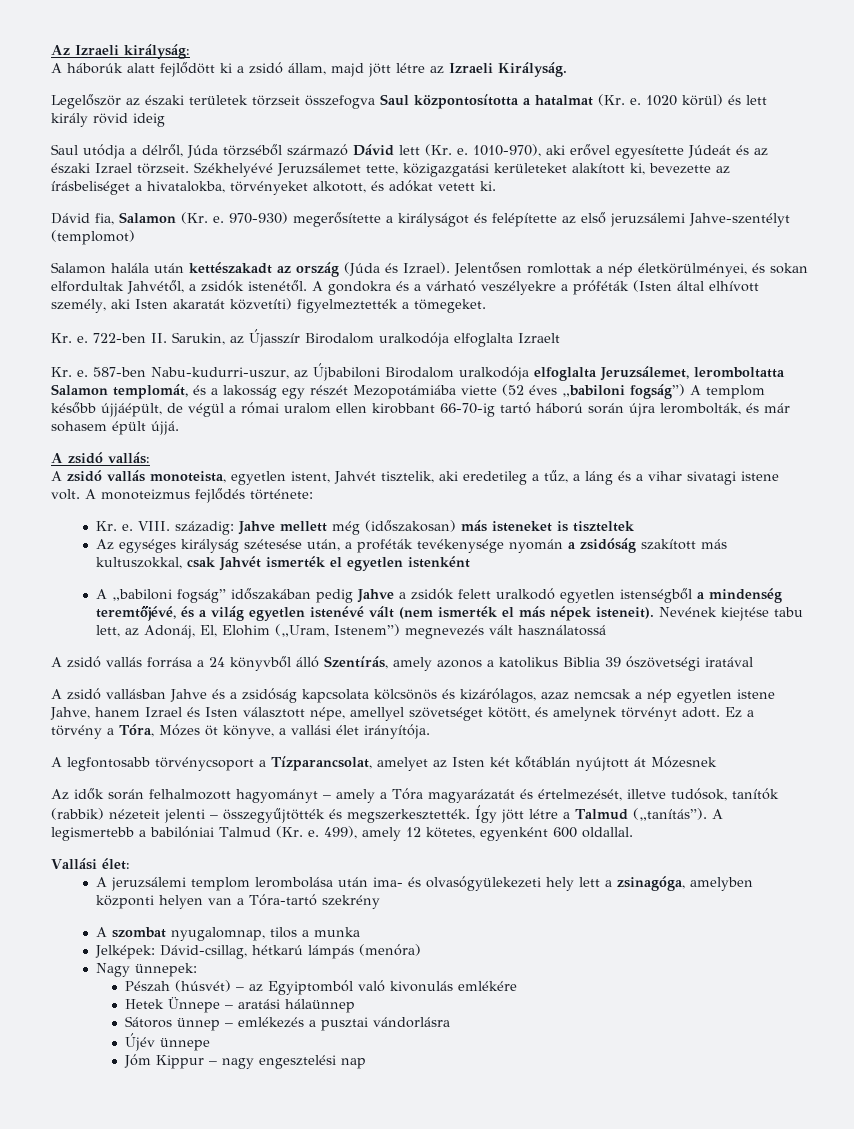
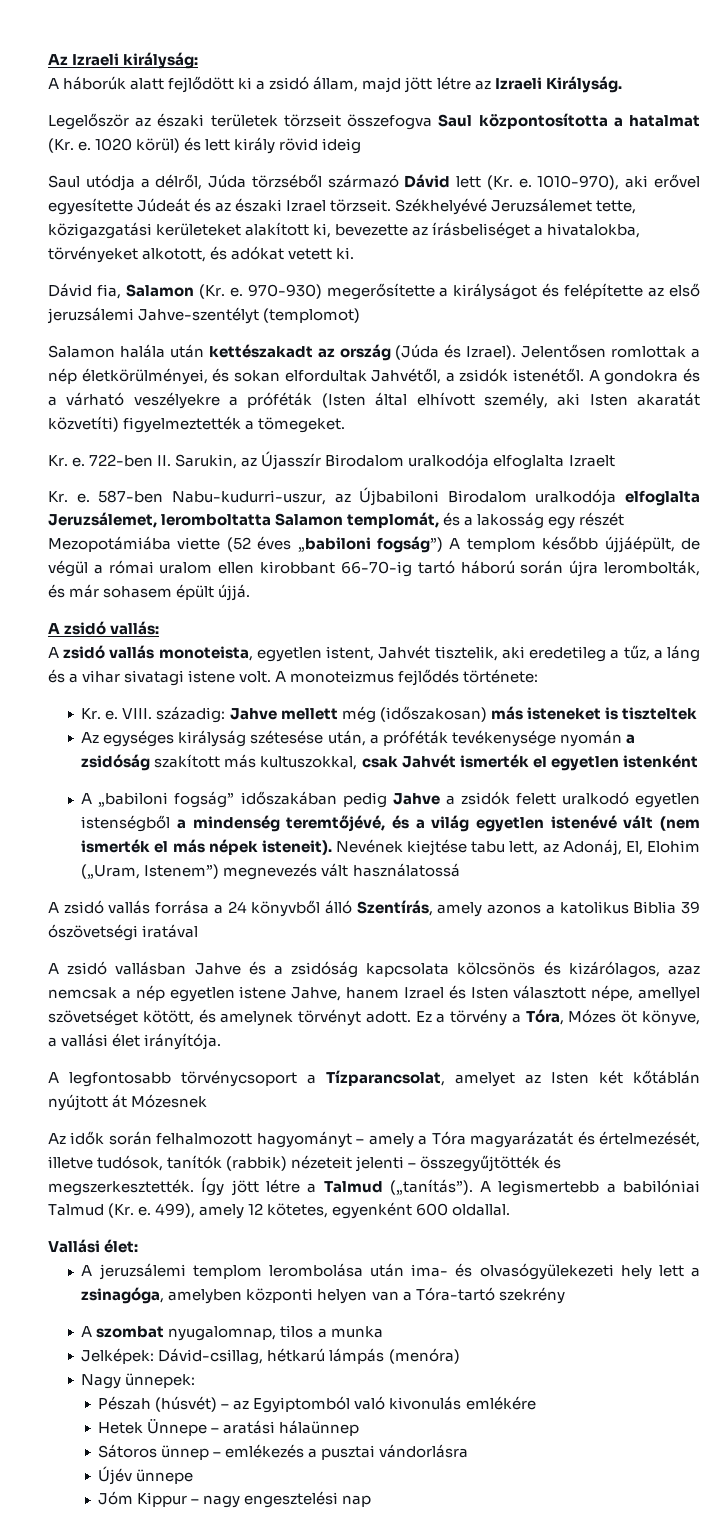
- Az egységes királyság szétesése után, a proféták tevékenysége nyomán a zsidóság szakított más kultuszokkal, csak Jahvét ismerték el egyetlen istenként
+ Az egységes királyság szétesése után, a próféták tevékenysége nyomán a zsidóság szakított más kultuszokkal, csak Jahvét ismerték el egyetlen istenként

